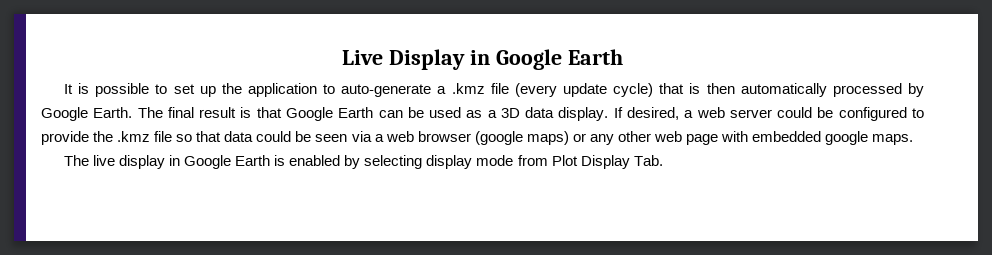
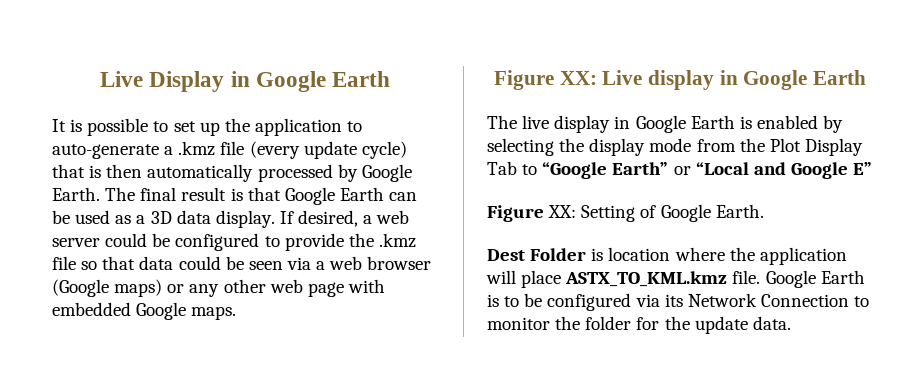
- If desired, a web server could be configured to provide the .kmz file so that data could be seen via a web browser (google maps) or any other web page with embedded google maps.
+ If desired, a web server could be configured to provide the .kmz file so that data could be seen via a web browser (Google maps) or any other web page with embedded Google maps.
+ Figure XX: Live display in Google Earth
- The live display in Google Earth is enabled by selecting display mode from Plot Display Tab.
+ The live display in Google Earth is enabled by selecting the display mode from the Plot Display Tab to “Google Earth” or “Local and Google E”
+ Figure XX: Setting of Google Earth.
+ Dest Folder is location where the application will place ASTX_TO_KML.kmz file. Google Earth is to be configured via its Network Connection to monitor the folder for the update data.

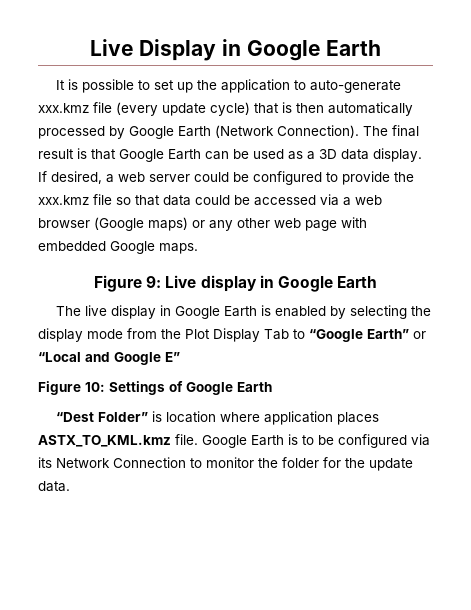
- It is possible to set up the application to auto-generate a .kmz file (every update cycle) that is then automatically processed by Google Earth.
+ It is possible to set up the application to auto-generate xxx.kmz file (every update cycle) that is then automatically processed by Google Earth (Network Connection).
- If desired, a web server could be configured to provide the .kmz file so that data could be seen via a web browser (Google maps) or any other web page with embedded Google maps.
+ If desired, a web server could be configured to provide the xxx.kmz file so that data could be accessed via a web browser (Google maps) or any other web page with embedded Google maps.
- Figure XX: Live display in Google Earth
+ Figure 9: Live display in Google Earth
- Figure XX: Setting of Google Earth.
- Dest Folder is location where the application will place ASTX_TO_KML.kmz file.
+ Figure 10: Settings of Google Earth
+ “Dest Folder” is location where application places ASTX_TO_KML.kmz file.

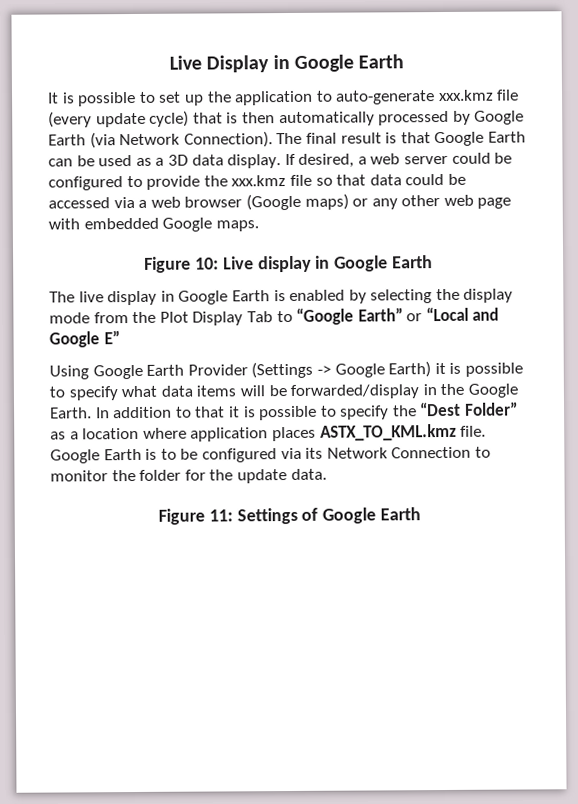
- It is possible to set up the application to auto-generate xxx.kmz file (every update cycle) that is then automatically processed by Google Earth (Network Connection).
+ It is possible to set up the application to auto-generate xxx.kmz file (every update cycle) that is then automatically processed by Google Earth (via Network Connection).
- Figure 9: Live display in Google Earth
+ Figure 10: Live display in Google Earth
- Figure 10: Settings of Google Earth
- “Dest Folder” is location where application places ASTX_TO_KML.kmz file.
+ Using Google Earth Provider (Settings -> Google Earth) it is possible to specify what data items will be forwarded/display in the Google Earth. In addition to that it is possible to specify the “Dest Folder” as a location where application places ASTX_TO_KML.kmz file.
+ Figure 11: Settings of Google Earth

